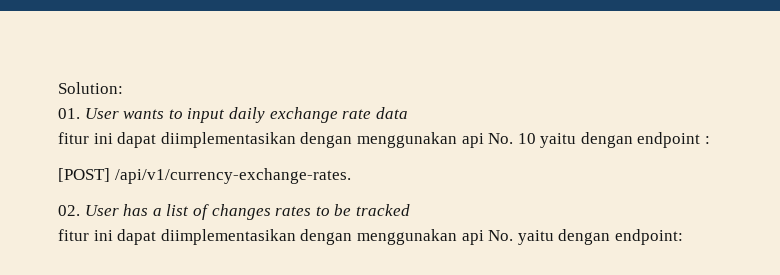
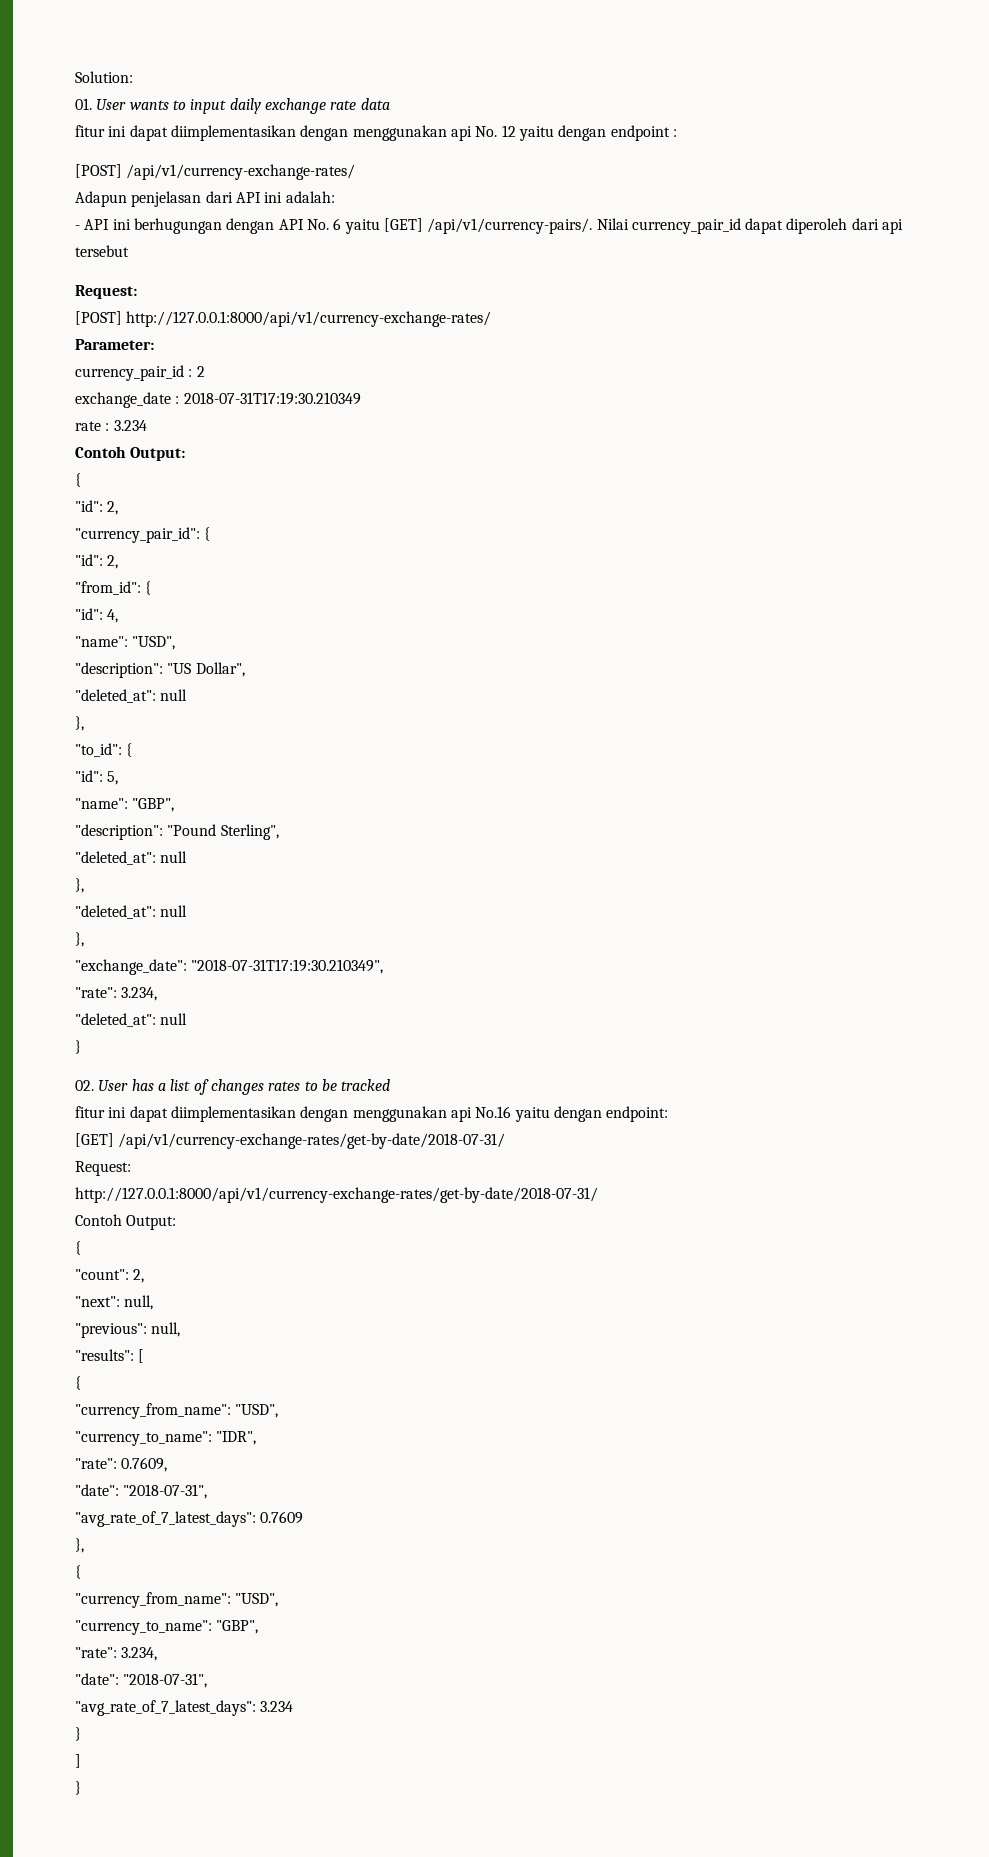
- fitur ini dapat diimplementasikan dengan menggunakan api No. 10 yaitu dengan endpoint :
+ fitur ini dapat diimplementasikan dengan menggunakan api No. 12 yaitu dengan endpoint :
- [POST] /api/v1/currency-exchange-rates.
+ [POST] /api/v1/currency-exchange-rates/
+ Adapun penjelasan dari API ini adalah:
+ - API ini berhugungan dengan API No. 6 yaitu [GET] /api/v1/currency-pairs/. Nilai currency_pair_id dapat diperoleh dari api tersebut
+ Request:
+ [POST] http://127.0.0.1:8000/api/v1/currency-exchange-rates/
+ Parameter:
+ currency_pair_id : 2
+ exchange_date : 2018-07-31T17:19:30.210349
+ rate : 3.234
+ Contoh Output:
+ {
+ "id": 2,
+ "currency_pair_id": {
+ "id": 2,
+ "from_id": {
+ "id": 4,
+ "name": "USD",
+ "description": "US Dollar",
+ "deleted_at": null
+ },
+ "to_id": {
+ "id": 5,
+ "name": "GBP",
+ "description": "Pound Sterling",
+ "deleted_at": null
+ },
+ "deleted_at": null
+ },
+ "exchange_date": "2018-07-31T17:19:30.210349",
+ "rate": 3.234,
+ "deleted_at": null
+ }
- fitur ini dapat diimplementasikan dengan menggunakan api No. yaitu dengan endpoint:
+ fitur ini dapat diimplementasikan dengan menggunakan api No.16 yaitu dengan endpoint:
+ [GET] /api/v1/currency-exchange-rates/get-by-date/2018-07-31/
+ Request:
+ http://127.0.0.1:8000/api/v1/currency-exchange-rates/get-by-date/2018-07-31/
+ Contoh Output:
+ {
+ "count": 2,
+ "next": null,
+ "previous": null,
+ "results": [
+ {
+ "currency_from_name": "USD",
+ "currency_to_name": "IDR",
+ "rate": 0.7609,
+ "date": "2018-07-31",
+ "avg_rate_of_7_latest_days": 0.7609
+ },
+ {
+ "currency_from_name": "USD",
+ "currency_to_name": "GBP",
+ "rate": 3.234,
+ "date": "2018-07-31",
+ "avg_rate_of_7_latest_days": 3.234
+ }
+ ]
+ }

